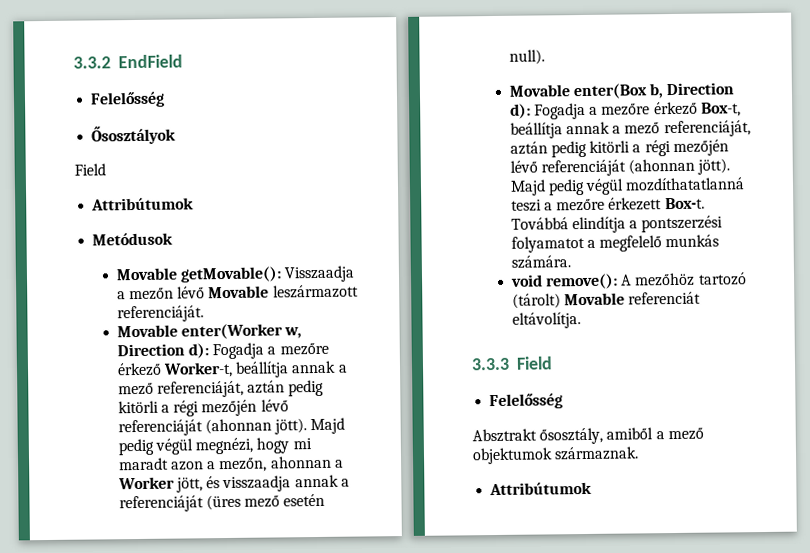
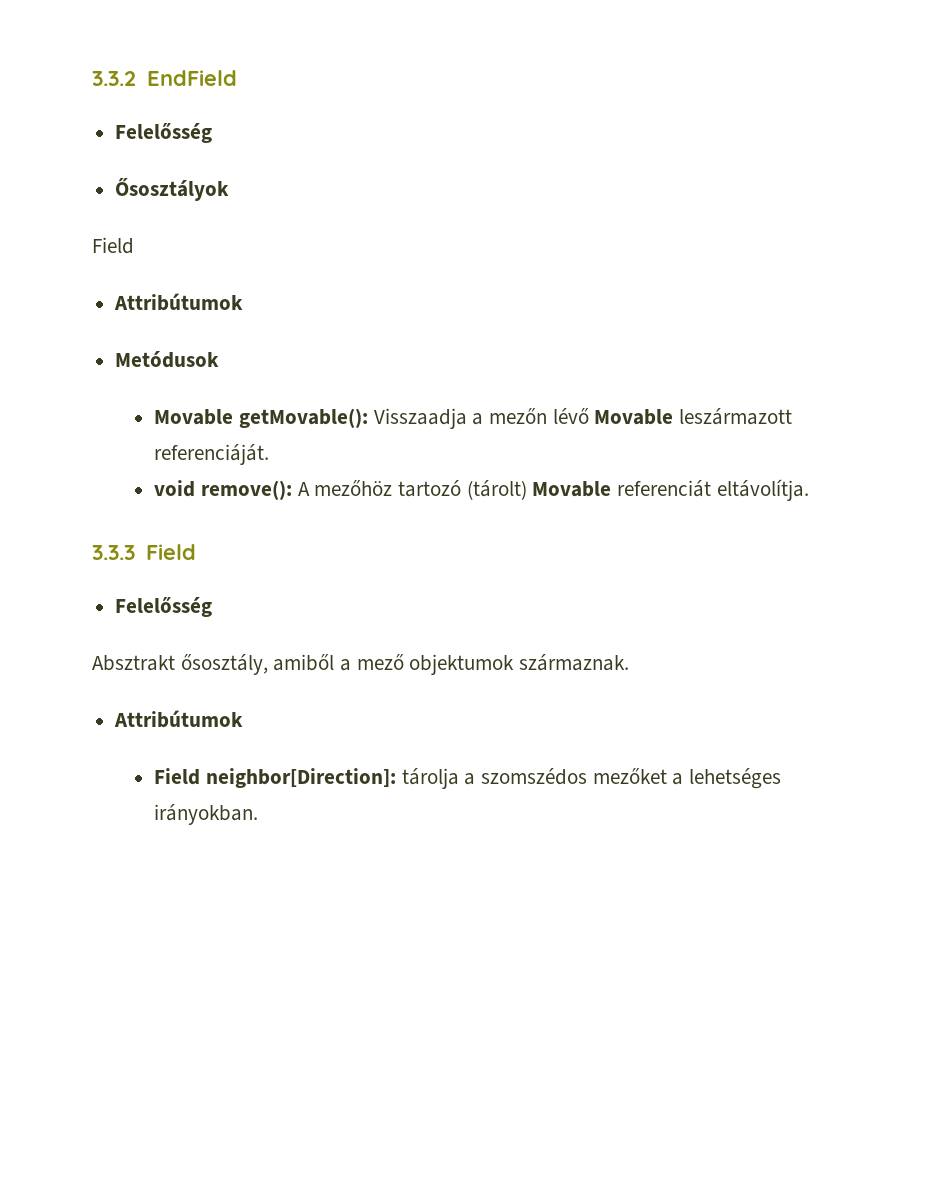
- Movable enter(Worker w, Direction d): Fogadja a mezőre érkező Worker-t, beállítja annak a mező referenciáját, aztán pedig kitörli a régi mezőjén lévő referenciáját (ahonnan jött). Majd pedig végül megnézi, hogy mi maradt azon a mezőn, ahonnan a Worker jött, és visszaadja annak a referenciáját (üres mező esetén null).
- Movable enter(Box b, Direction d): Fogadja a mezőre érkező Box-t, beállítja annak a mező referenciáját, aztán pedig kitörli a régi mezőjén lévő referenciáját (ahonnan jött). Majd pedig végül mozdíthatatlanná teszi a mezőre érkezett Box-t. Továbbá elindítja a pontszerzési folyamatot a megfelelő munkás számára.
+ Field neighbor[Direction]: tárolja a szomszédos mezőket a lehetséges irányokban.

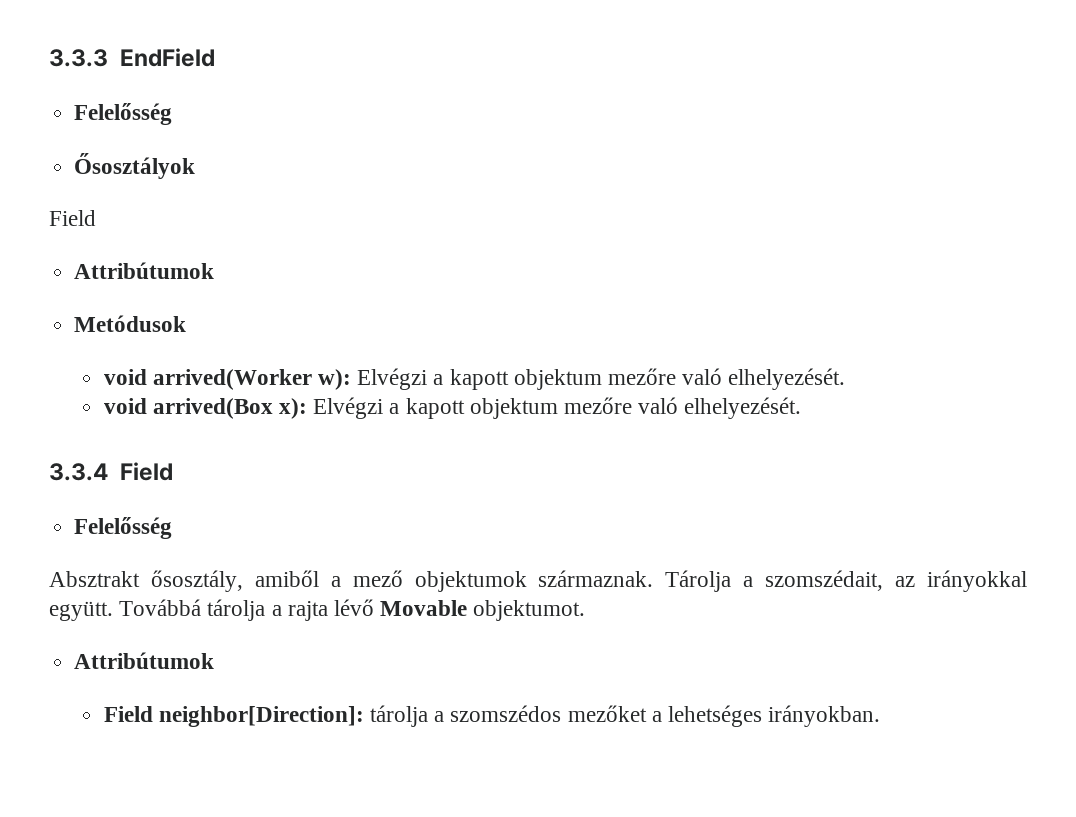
- 3.3.2 EndField
+ 3.3.3 EndField
- Movable getMovable(): Visszaadja a mezőn lévő Movable leszármazott referenciáját.
- void remove(): A mezőhöz tartozó (tárolt) Movable referenciát eltávolítja.
- 3.3.3 Field
+ void arrived(Worker w): Elvégzi a kapott objektum mezőre való elhelyezését.
+ void arrived(Box x): Elvégzi a kapott objektum mezőre való elhelyezését.
+ 3.3.4 Field
+ Tárolja a szomszédait, az irányokkal együtt. Továbbá tárolja a rajta lévő Movable objektumot.

